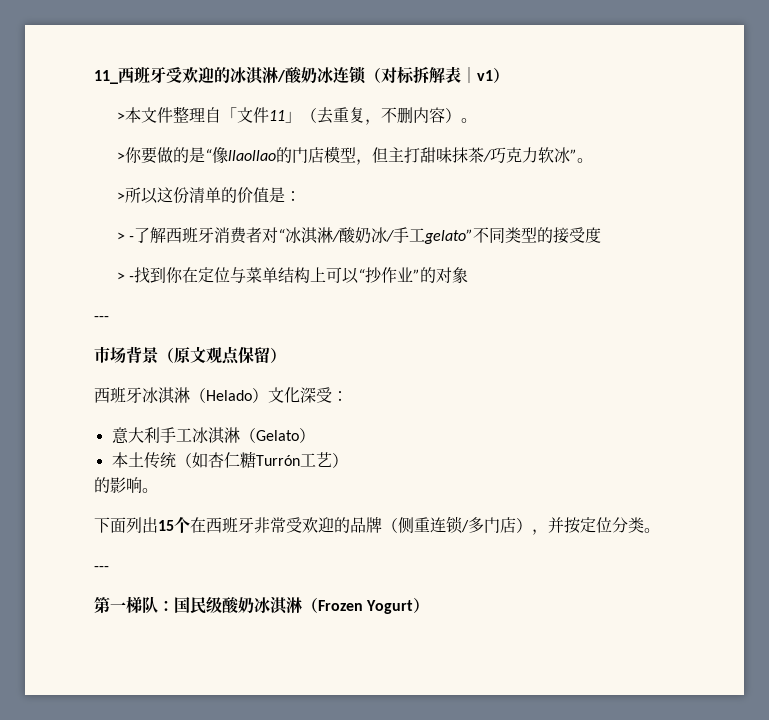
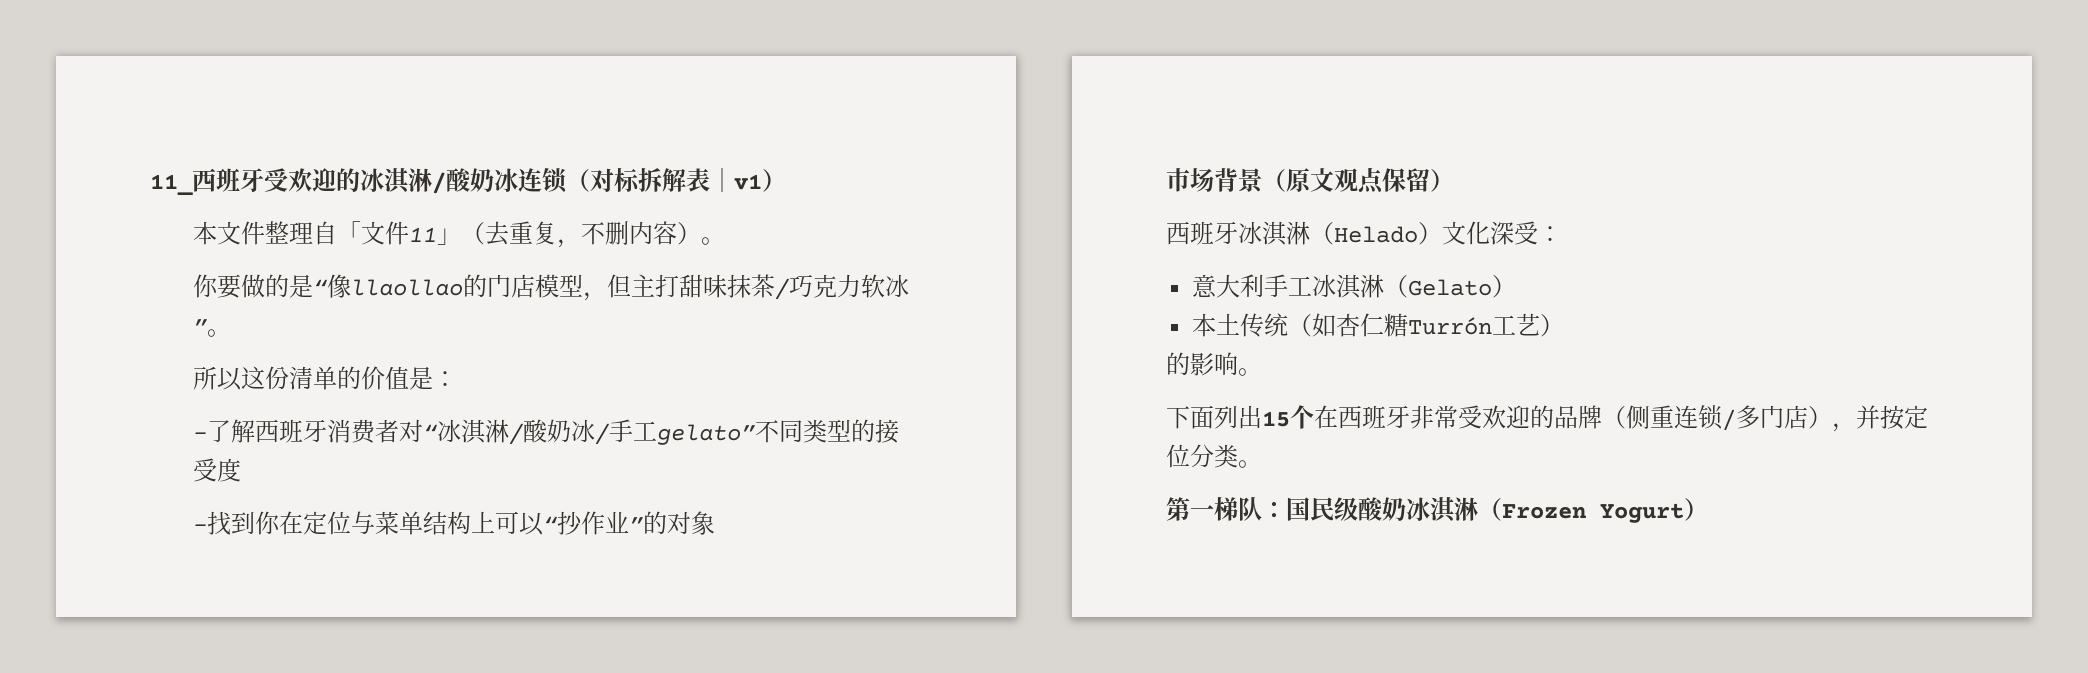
- >本文件整理自「文件11」（去重复，不删内容）。
+ 本文件整理自「文件11」（去重复，不删内容）。
- >你要做的是“像llaollao的门店模型，但主打甜味抹茶/巧克力软冰”。
+ 你要做的是“像llaollao的门店模型，但主打甜味抹茶/巧克力软冰”。
- >所以这份清单的价值是：
+ 所以这份清单的价值是：
- > -了解西班牙消费者对“冰淇淋/酸奶冰/手工gelato”不同类型的接受度
+ -了解西班牙消费者对“冰淇淋/酸奶冰/手工gelato”不同类型的接受度
- > -找到你在定位与菜单结构上可以“抄作业”的对象
- ---
+ -找到你在定位与菜单结构上可以“抄作业”的对象
  下面列出15个在西班牙非常受欢迎的品牌（侧重连锁/多门店），并按定位分类。
- ---

